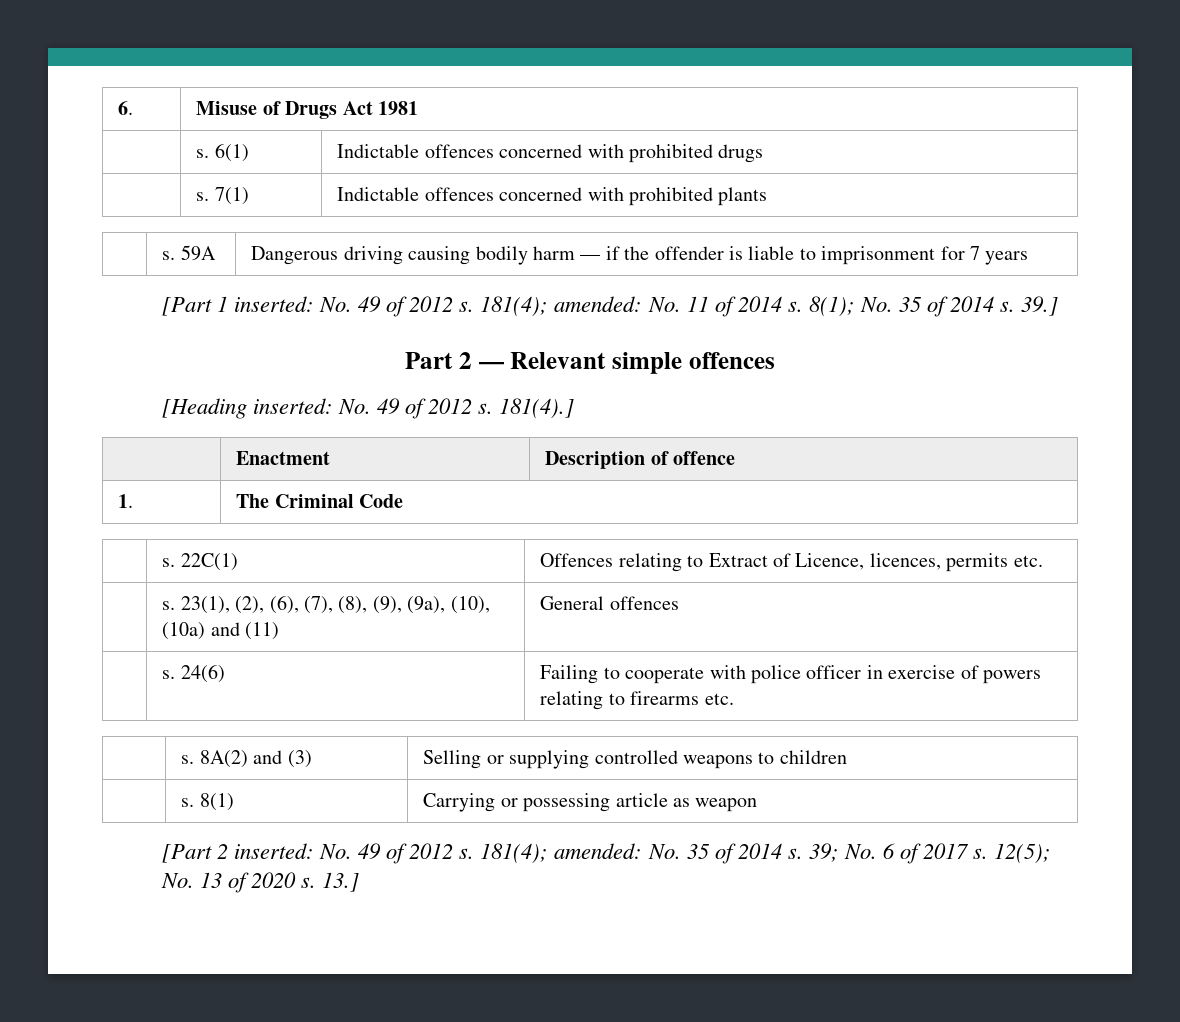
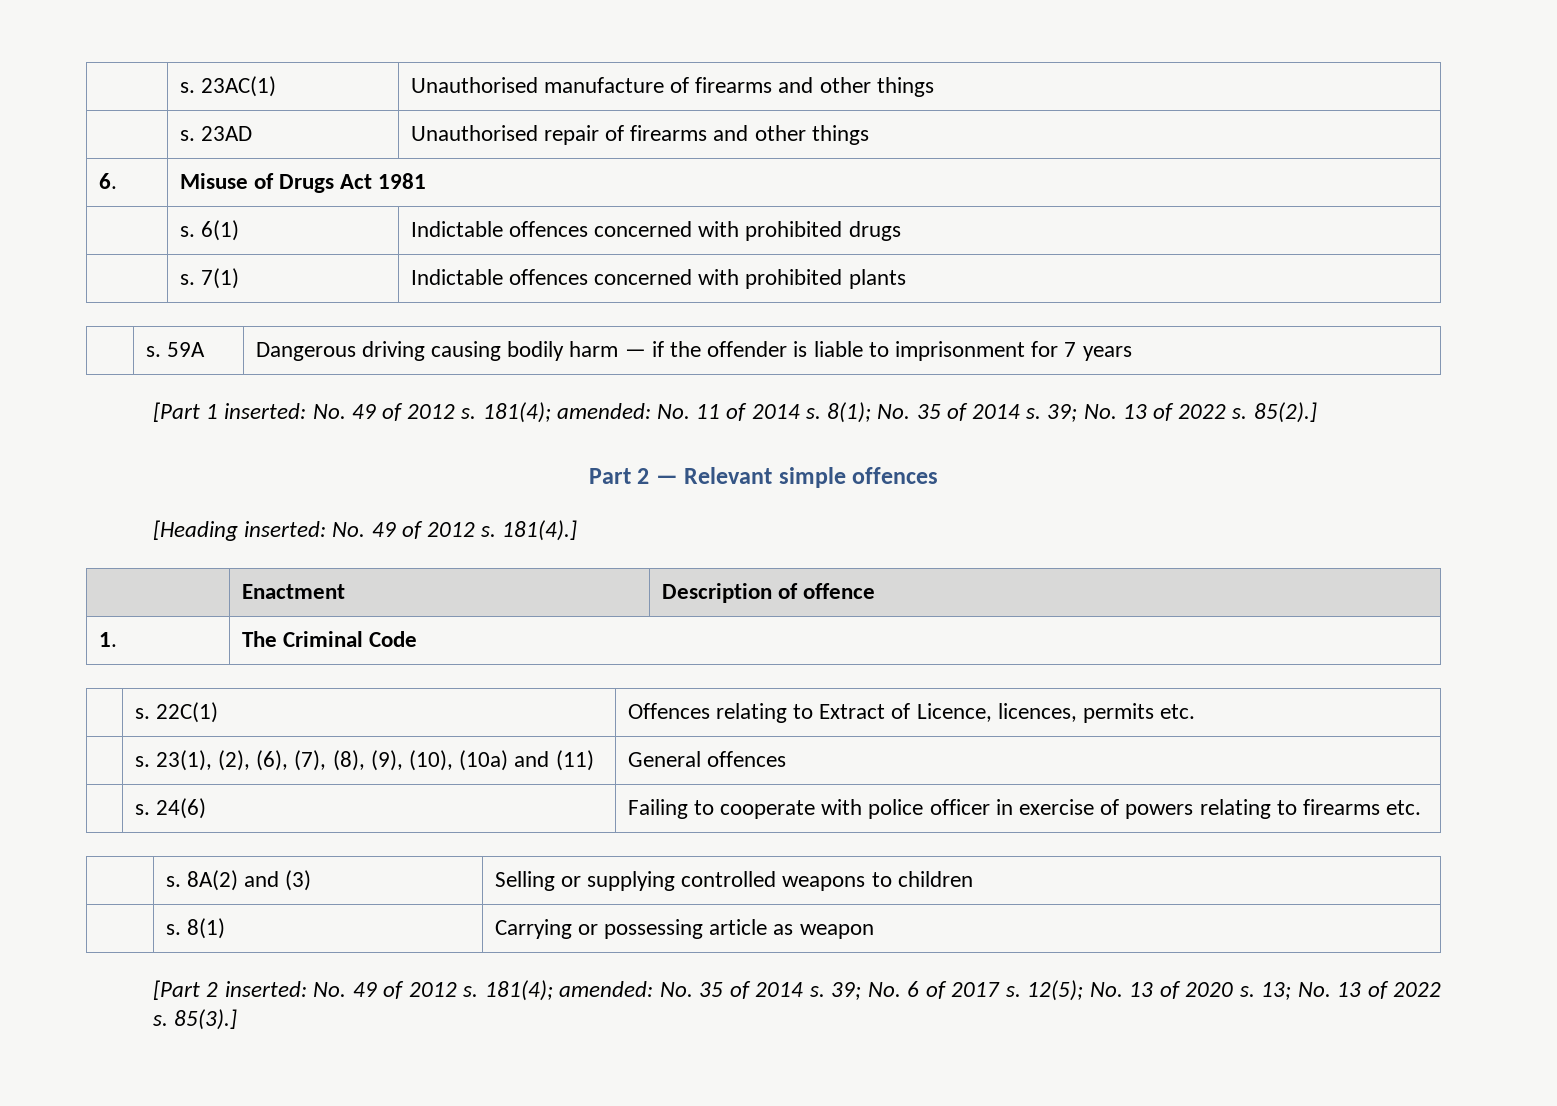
+ | s. 23AC(1) | Unauthorised manufacture of firearms and other things
+ | s. 23AD | Unauthorised repair of firearms and other things
- 39.]
+ 39; No. 13 of 2022 s. 85(2).]
- | s. 23(1), (2), (6), (7), (8), (9), (9a), (10), (10a) and (11) | General offences
+ | s. 23(1), (2), (6), (7), (8), (9), (10), (10a) and (11) | General offences
- 13.]
+ 13; No. 13 of 2022 s. 85(3).]

